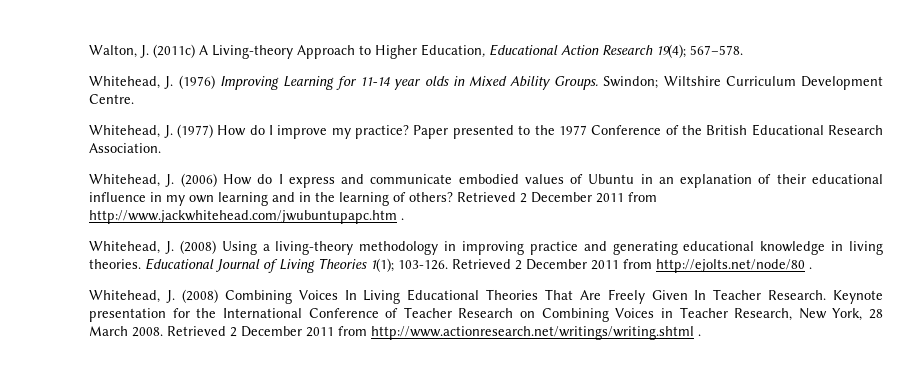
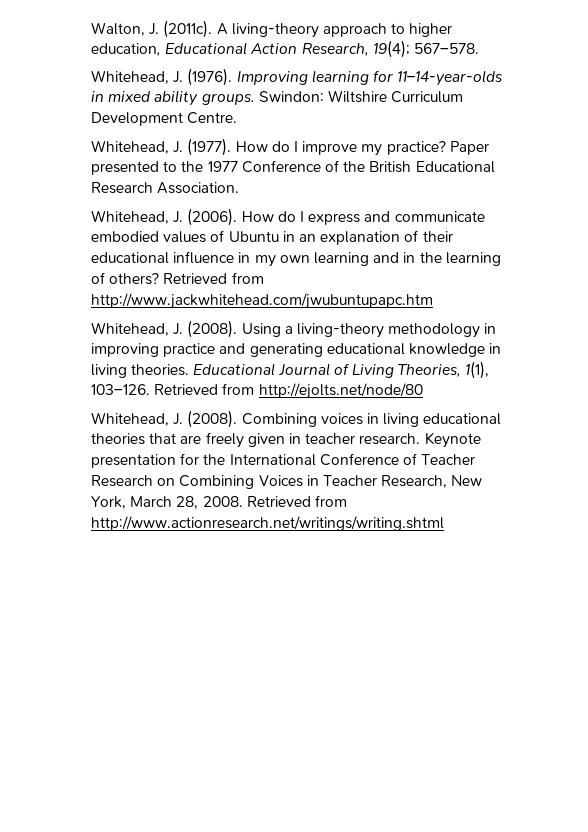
- Walton, J. (2011c) A Living-theory Approach to Higher Education, Educational Action Research 19(4); 567–578.
+ Walton, J. (2011c). A living-theory approach to higher education, Educational Action Research, 19(4); 567–578.
- Whitehead, J. (1976) Improving Learning for 11-14 year olds in Mixed Ability Groups. Swindon; Wiltshire Curriculum Development Centre.
+ Whitehead, J. (1976). Improving learning for 11–14-year-olds in mixed ability groups. Swindon: Wiltshire Curriculum Development Centre.
- Whitehead, J. (1977) How do I improve my practice?
+ Whitehead, J. (1977). How do I improve my practice?
- Whitehead, J. (2006) How do I express and communicate embodied values of Ubuntu in an explanation of their educational influence in my own learning and in the learning of others?
+ Whitehead, J. (2006). How do I express and communicate embodied values of Ubuntu in an explanation of their educational influence in my own learning and in the learning of others?
- Retrieved 2 December 2011 from http://www.jackwhitehead.com/jwubuntupapc.htm .
- Whitehead, J. (2008) Using a living-theory methodology in improving practice and generating educational knowledge in living theories.
+ Retrieved from http://www.jackwhitehead.com/jwubuntupapc.htm
+ Whitehead, J. (2008). Using a living-theory methodology in improving practice and generating educational knowledge in living theories.
- Educational Journal of Living Theories 1(1); 103-126. Retrieved 2 December 2011 from http://ejolts.net/node/80 .
- Whitehead, J. (2008) Combining Voices In Living Educational Theories That Are Freely Given In Teacher Research.
+ Educational Journal of Living Theories, 1(1), 103–126. Retrieved from http://ejolts.net/node/80
+ Whitehead, J. (2008). Combining voices in living educational theories that are freely given in teacher research.
- Keynote presentation for the International Conference of Teacher Research on Combining Voices in Teacher Research, New York, 28 March 2008. Retrieved 2 December 2011 from http://www.actionresearch.net/writings/writing.shtml .
+ Keynote presentation for the International Conference of Teacher Research on Combining Voices in Teacher Research, New York, March 28, 2008. Retrieved from http://www.actionresearch.net/writings/writing.shtml

